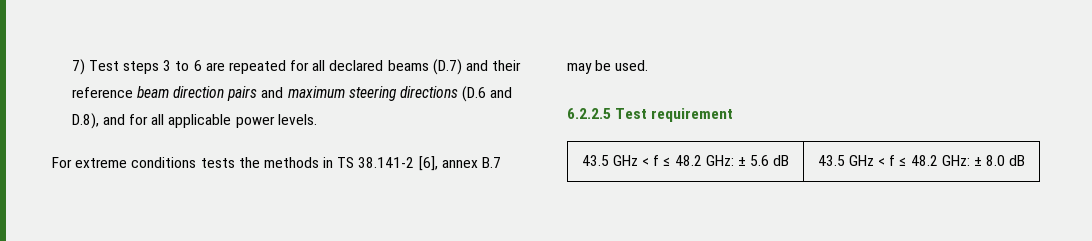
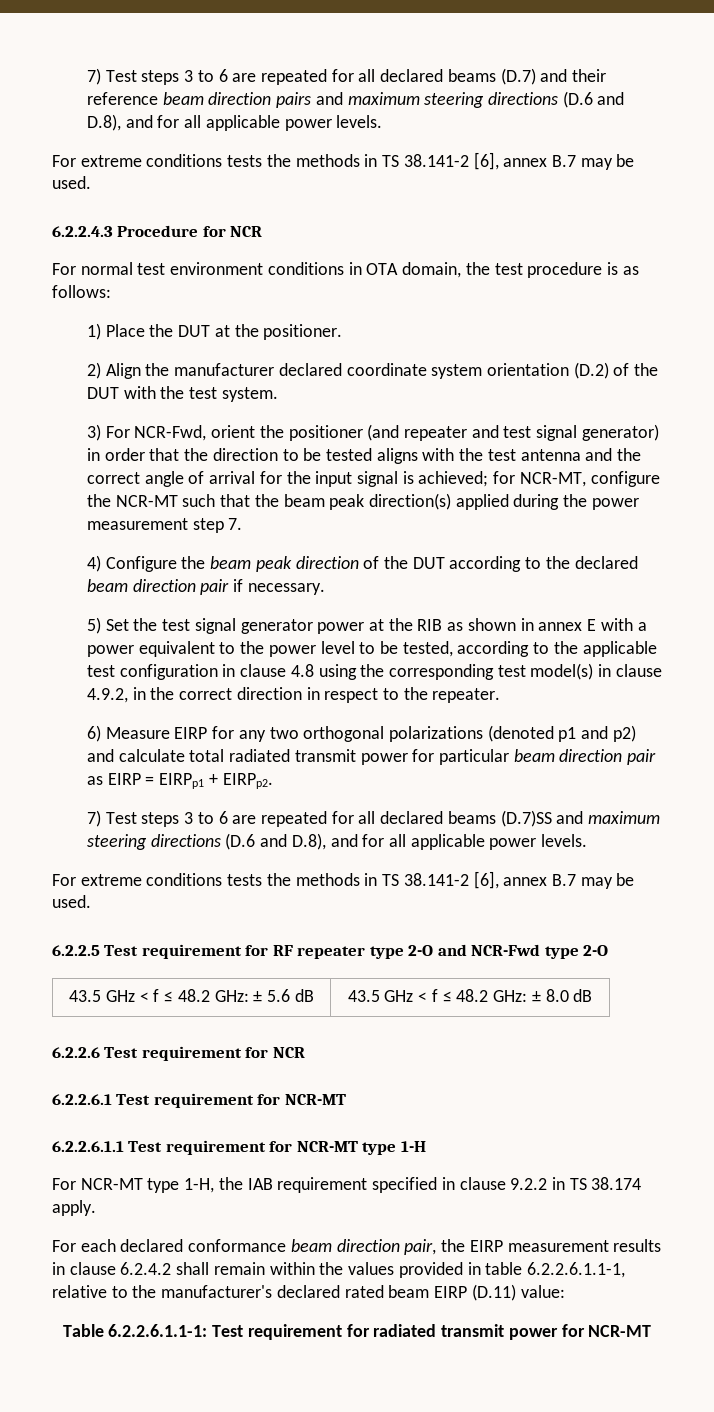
- 6.2.2.5 Test requirement
+ 6.2.2.4.3 Procedure for NCR
+ For normal test environment conditions in OTA domain, the test procedure is as follows:
+ 1) Place the DUT at the positioner.
+ 2) Align the manufacturer declared coordinate system orientation (D.2) of the DUT with the test system.
+ 3) For NCR-Fwd, orient the positioner (and repeater and test signal generator) in order that the direction to be tested aligns with the test antenna and the correct angle of arrival for the input signal is achieved; for NCR-MT, configure the NCR-MT such that the beam peak direction(s) applied during the power measurement step 7.
+ 4) Configure the beam peak direction of the DUT according to the declared beam direction pair if necessary.
+ 5) Set the test signal generator power at the RIB as shown in annex E with a power equivalent to the power level to be tested, according to the applicable test configuration in clause 4.8 using the corresponding test model(s) in clause 4.9.2, in the correct direction in respect to the repeater.
+ 6) Measure EIRP for any two orthogonal polarizations (denoted p1 and p2) and calculate total radiated transmit power for particular beam direction pair as EIRP = EIRPp1 + EIRPp2.
+ 7) Test steps 3 to 6 are repeated for all declared beams (D.7)SS and maximum steering directions (D.6 and D.8), and for all applicable power levels.
+ For extreme conditions tests the methods in TS 38.141-2 [6], annex B.7 may be used.
+ 6.2.2.5 Test requirement for RF repeater type 2-O and NCR-Fwd type 2-O
+ 6.2.2.6 Test requirement for NCR
+ 6.2.2.6.1 Test requirement for NCR-MT
+ 6.2.2.6.1.1 Test requirement for NCR-MT type 1-H
+ For NCR-MT type 1-H, the IAB requirement specified in clause 9.2.2 in TS 38.174 apply.
+ For each declared conformance beam direction pair, the EIRP measurement results in clause 6.2.4.2 shall remain within the values provided in table 6.2.2.6.1.1-1, relative to the manufacturer's declared rated beam EIRP (D.11) value:
+ Table 6.2.2.6.1.1-1: Test requirement for radiated transmit power for NCR-MT

